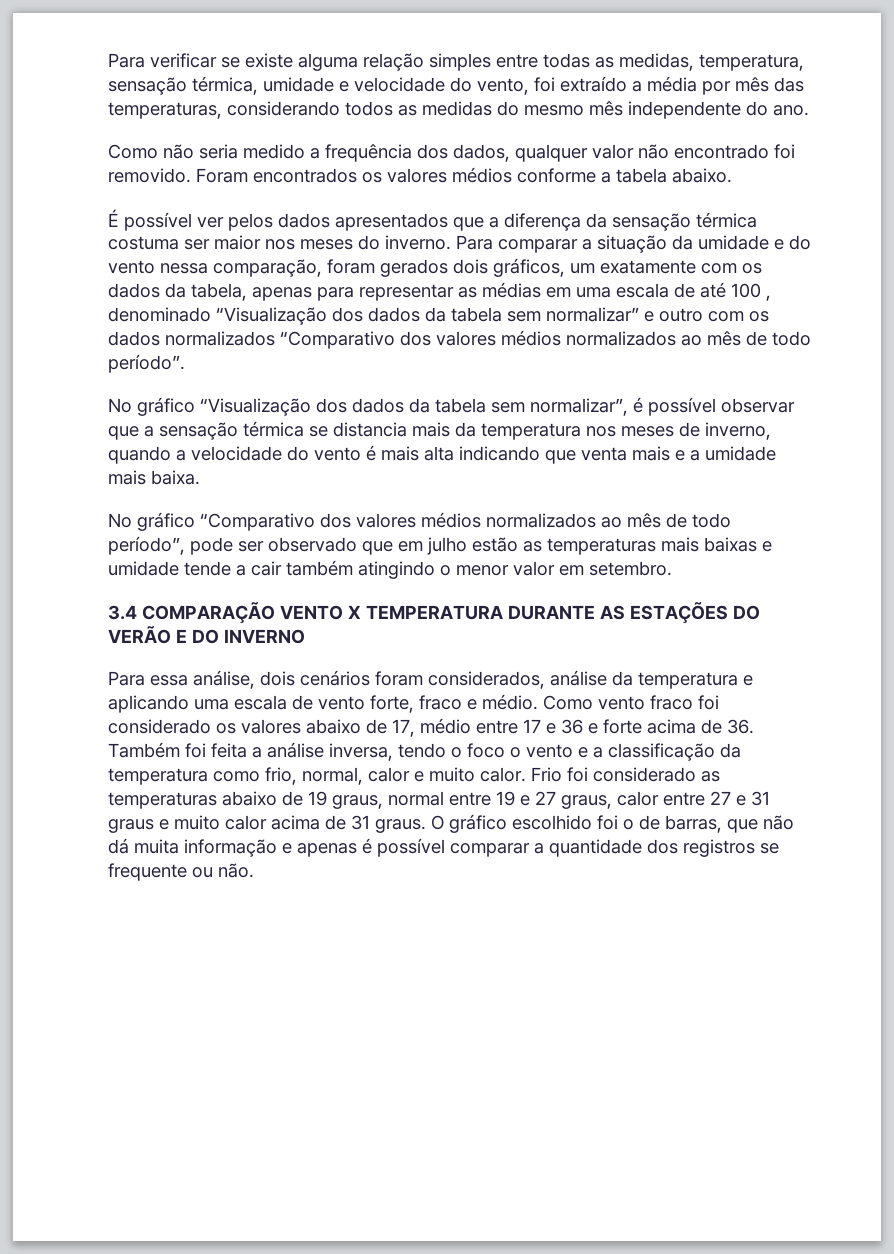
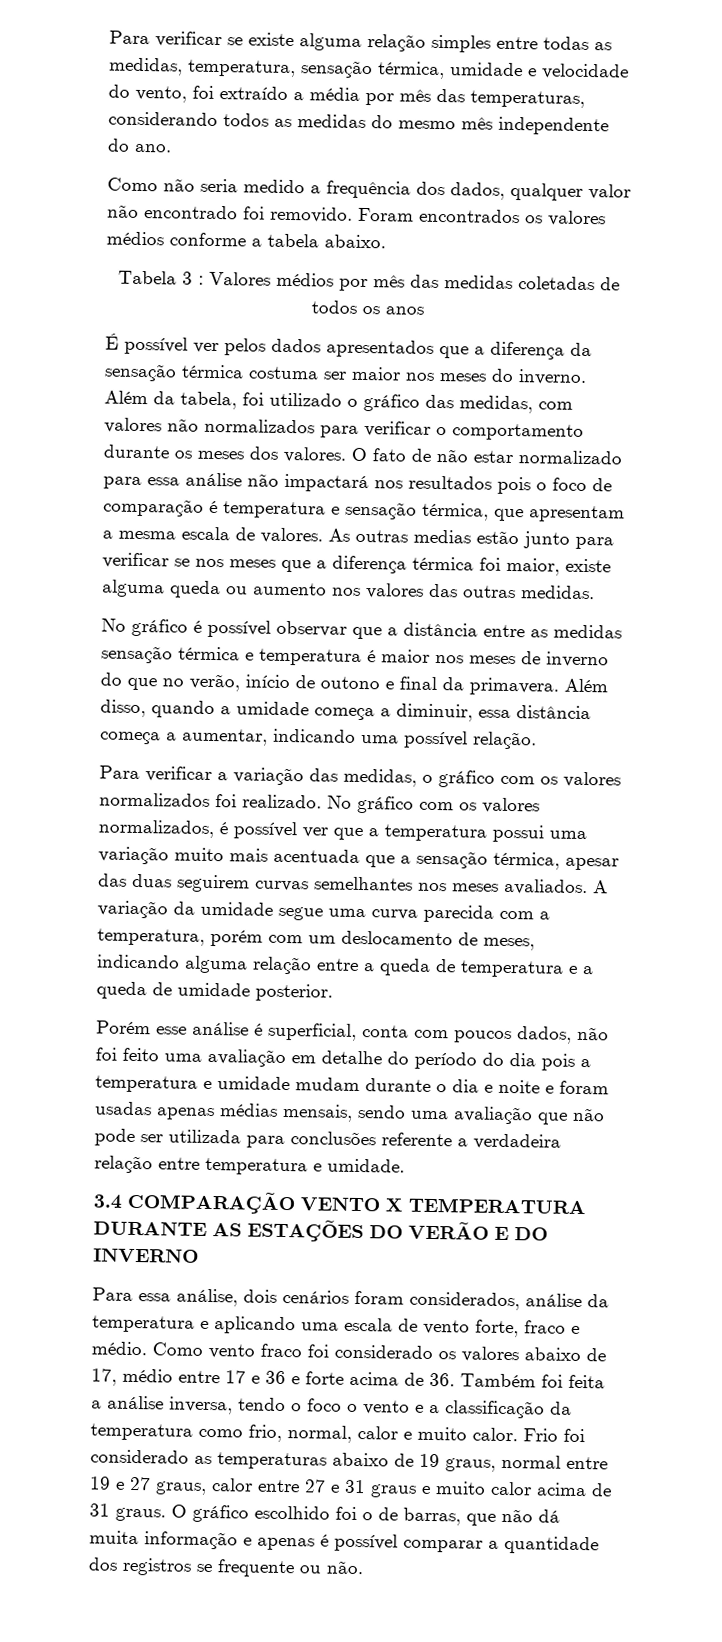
+ Tabela 3 : Valores médios por mês das medidas coletadas de todos os anos
- Para comparar a situação da umidade e do vento nessa comparação, foram gerados dois gráficos, um exatamente com os dados da tabela, apenas para representar as médias em uma escala de até 100 , denominado “Visualização dos dados da tabela sem normalizar” e outro com os dados normalizados “Comparativo dos valores médios normalizados ao mês de todo período”.
- No gráfico “Visualização dos dados da tabela sem normalizar”, é possível observar que a sensação térmica se distancia mais da temperatura nos meses de inverno, quando a velocidade do vento é mais alta indicando que venta mais e a umidade mais baixa.
- No gráfico “Comparativo dos valores médios normalizados ao mês de todo período”, pode ser observado que em julho estão as temperaturas mais baixas e umidade tende a cair também atingindo o menor valor em setembro.
+ Além da tabela, foi utilizado o gráfico das medidas, com valores não normalizados para verificar o comportamento durante os meses dos valores. O fato de não estar normalizado para essa análise não impactará nos resultados pois o foco de comparação é temperatura e sensação térmica, que apresentam a mesma escala de valores. As outras medias estão junto para verificar se nos meses que a diferença térmica foi maior, existe alguma queda ou aumento nos valores das outras medidas.
+ No gráfico é possível observar que a distância entre as medidas sensação térmica e temperatura é maior nos meses de inverno do que no verão, início de outono e final da primavera. Além disso, quando a umidade começa a diminuir, essa distância começa a aumentar, indicando uma possível relação.
+ Para verificar a variação das medidas, o gráfico com os valores normalizados foi realizado. No gráfico com os valores normalizados, é possível ver que a temperatura possui uma variação muito mais acentuada que a sensação térmica, apesar das duas seguirem curvas semelhantes nos meses avaliados. A variação da umidade segue uma curva parecida com a temperatura, porém com um deslocamento de meses, indicando alguma relação entre a queda de temperatura e a queda de umidade posterior.
+ Porém esse análise é superficial, conta com poucos dados, não foi feito uma avaliação em detalhe do período do dia pois a temperatura e umidade mudam durante o dia e noite e foram usadas apenas médias mensais, sendo uma avaliação que não pode ser utilizada para conclusões referente a verdadeira relação entre temperatura e umidade.

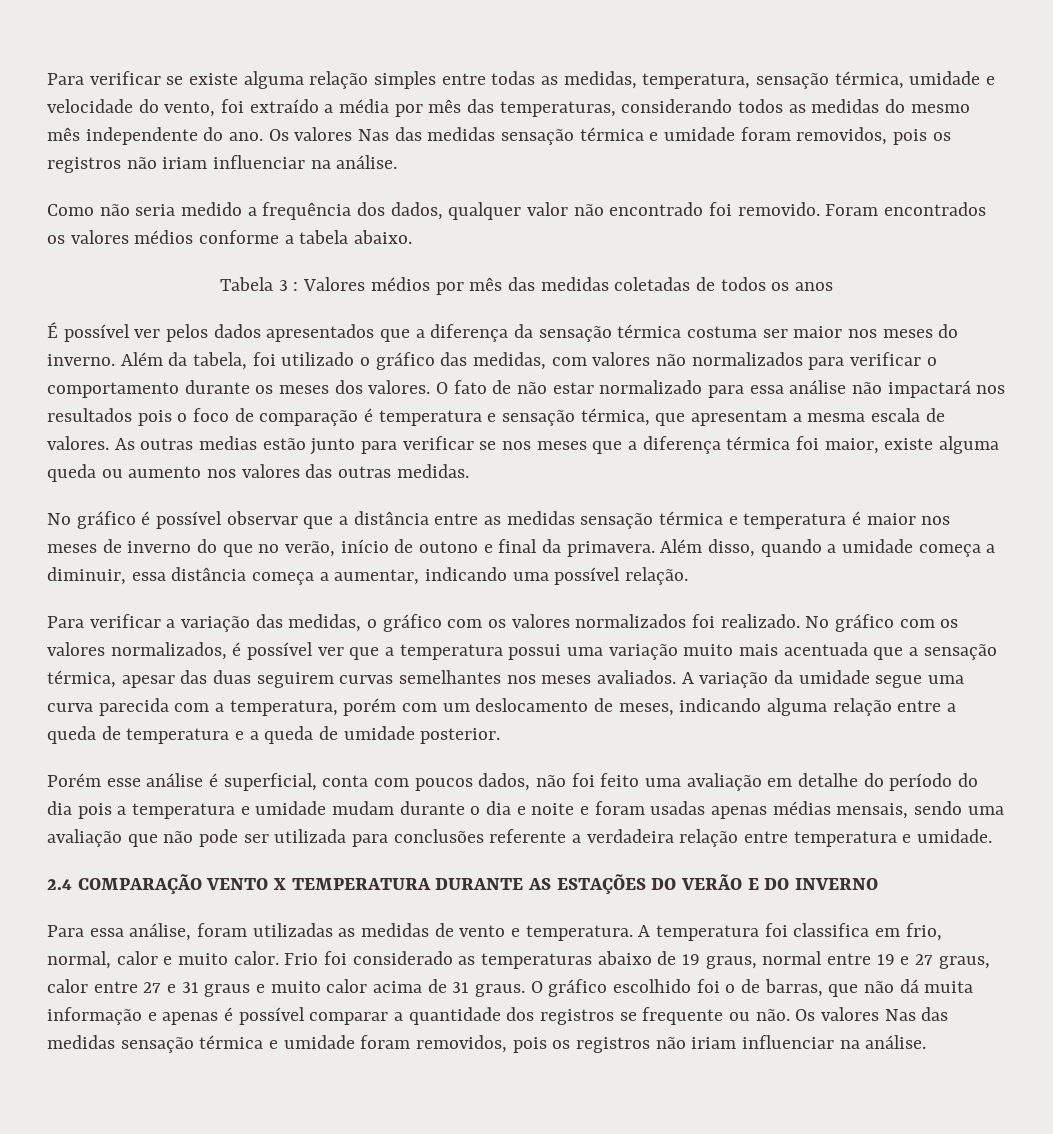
- Para verificar se existe alguma relação simples entre todas as medidas, temperatura, sensação térmica, umidade e velocidade do vento, foi extraído a média por mês das temperaturas, considerando todos as medidas do mesmo mês independente do ano.
+ Para verificar se existe alguma relação simples entre todas as medidas, temperatura, sensação térmica, umidade e velocidade do vento, foi extraído a média por mês das temperaturas, considerando todos as medidas do mesmo mês independente do ano. Os valores Nas das medidas sensação térmica e umidade foram removidos, pois os registros não iriam influenciar na análise.
- 3.4 COMPARAÇÃO VENTO X TEMPERATURA DURANTE AS ESTAÇÕES DO VERÃO E DO INVERNO
+ 2.4 COMPARAÇÃO VENTO X TEMPERATURA DURANTE AS ESTAÇÕES DO VERÃO E DO INVERNO
- Para essa análise, dois cenários foram considerados, análise da temperatura e aplicando uma escala de vento forte, fraco e médio. Como vento fraco foi considerado os valores abaixo de 17, médio entre 17 e 36 e forte acima de 36. Também foi feita a análise inversa, tendo o foco o vento e a classificação da temperatura como frio, normal, calor e muito calor.
+ Para essa análise, foram utilizadas as medidas de vento e temperatura. A temperatura foi classifica em frio, normal, calor e muito calor.
- O gráfico escolhido foi o de barras, que não dá muita informação e apenas é possível comparar a quantidade dos registros se frequente ou não.
+ O gráfico escolhido foi o de barras, que não dá muita informação e apenas é possível comparar a quantidade dos registros se frequente ou não. Os valores Nas das medidas sensação térmica e umidade foram removidos, pois os registros não iriam influenciar na análise.

